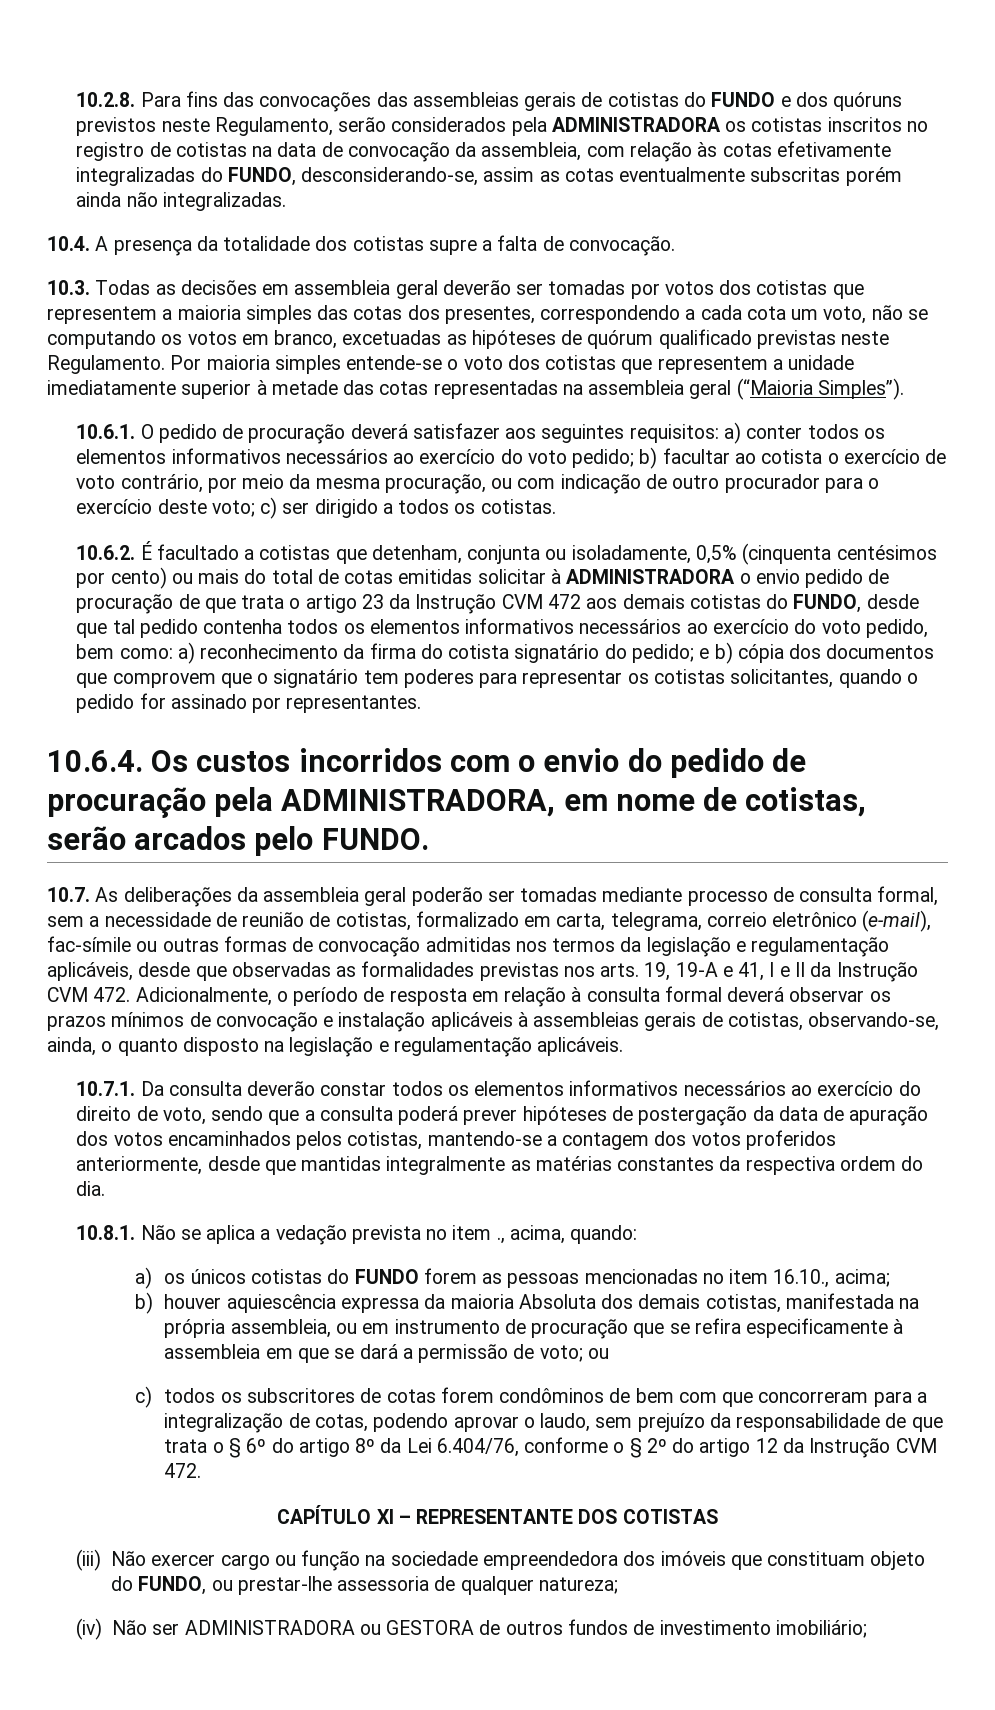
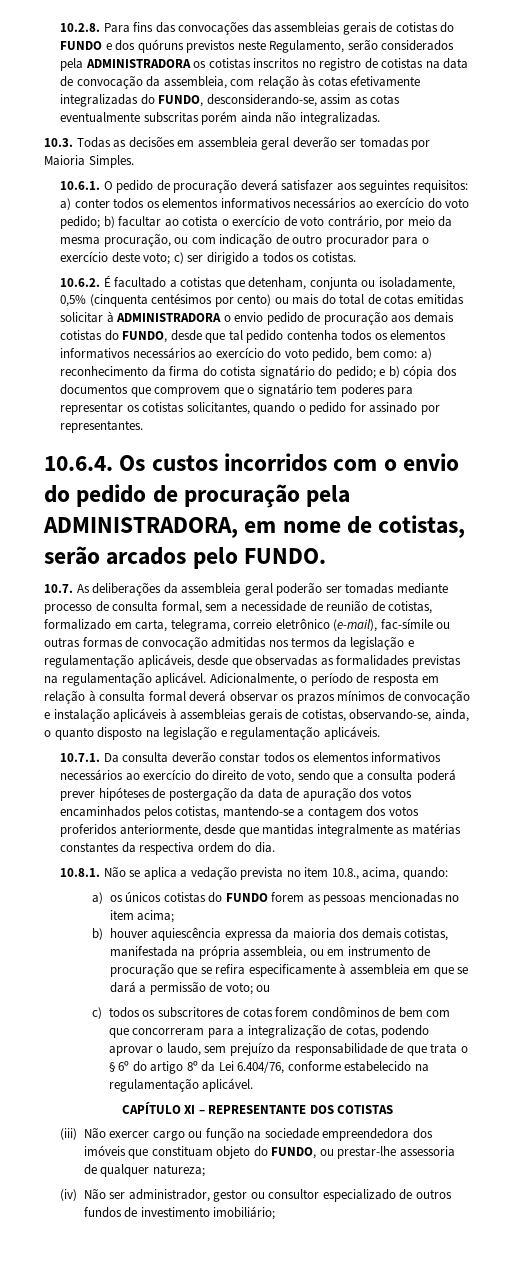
- 10.4. A presença da totalidade dos cotistas supre a falta de convocação.
- 10.3. Todas as decisões em assembleia geral deverão ser tomadas por votos dos cotistas que representem a maioria simples das cotas dos presentes, correspondendo a cada cota um voto, não se computando os votos em branco, excetuadas as hipóteses de quórum qualificado previstas neste Regulamento. Por maioria simples entende-se o voto dos cotistas que representem a unidade imediatamente superior à metade das cotas representadas na assembleia geral (“Maioria Simples”).
+ 10.3. Todas as decisões em assembleia geral deverão ser tomadas por Maioria Simples.
- 10.6.2. É facultado a cotistas que detenham, conjunta ou isoladamente, 0,5% (cinquenta centésimos por cento) ou mais do total de cotas emitidas solicitar à ADMINISTRADORA o envio pedido de procuração de que trata o artigo 23 da Instrução CVM 472 aos demais cotistas do FUNDO, desde que tal pedido contenha todos os elementos informativos necessários ao exercício do voto pedido, bem como:
+ 10.6.2. É facultado a cotistas que detenham, conjunta ou isoladamente, 0,5% (cinquenta centésimos por cento) ou mais do total de cotas emitidas solicitar à ADMINISTRADORA o envio pedido de procuração aos demais cotistas do FUNDO, desde que tal pedido contenha todos os elementos informativos necessários ao exercício do voto pedido, bem como:
- 10.7. As deliberações da assembleia geral poderão ser tomadas mediante processo de consulta formal, sem a necessidade de reunião de cotistas, formalizado em carta, telegrama, correio eletrônico (e-mail), fac-símile ou outras formas de convocação admitidas nos termos da legislação e regulamentação aplicáveis, desde que observadas as formalidades previstas nos arts. 19, 19-A e 41, I e II da Instrução CVM 472. Adicionalmente, o período de resposta em relação à consulta formal deverá observar os prazos mínimos de convocação e instalação aplicáveis à assembleias gerais de cotistas, observando-se, ainda, o quanto disposto na legislação e regulamentação aplicáveis.
+ 10.7. As deliberações da assembleia geral poderão ser tomadas mediante processo de consulta formal, sem a necessidade de reunião de cotistas, formalizado em carta, telegrama, correio eletrônico (e-mail), fac-símile ou outras formas de convocação admitidas nos termos da legislação e regulamentação aplicáveis, desde que observadas as formalidades previstas na regulamentação aplicável. Adicionalmente, o período de resposta em relação à consulta formal deverá observar os prazos mínimos de convocação e instalação aplicáveis à assembleias gerais de cotistas, observando-se, ainda, o quanto disposto na legislação e regulamentação aplicáveis.
- 10.8.1. Não se aplica a vedação prevista no item ., acima, quando:
+ 10.8.1. Não se aplica a vedação prevista no item 10.8., acima, quando:
- a) os únicos cotistas do FUNDO forem as pessoas mencionadas no item 16.10., acima;
+ a) os únicos cotistas do FUNDO forem as pessoas mencionadas no item acima;
- b) houver aquiescência expressa da maioria Absoluta dos demais cotistas, manifestada na própria assembleia, ou em instrumento de procuração que se refira especificamente à assembleia em que se dará a permissão de voto; ou
+ b) houver aquiescência expressa da maioria dos demais cotistas, manifestada na própria assembleia, ou em instrumento de procuração que se refira especificamente à assembleia em que se dará a permissão de voto; ou
- c) todos os subscritores de cotas forem condôminos de bem com que concorreram para a integralização de cotas, podendo aprovar o laudo, sem prejuízo da responsabilidade de que trata o § 6º do artigo 8º da Lei 6.404/76, conforme o § 2º do artigo 12 da Instrução CVM 472.
+ c) todos os subscritores de cotas forem condôminos de bem com que concorreram para a integralização de cotas, podendo aprovar o laudo, sem prejuízo da responsabilidade de que trata o § 6º do artigo 8º da Lei 6.404/76, conforme estabelecido na regulamentação aplicável.
- (iv) Não ser ADMINISTRADORA ou GESTORA de outros fundos de investimento imobiliário;
+ (iv) Não ser administrador, gestor ou consultor especializado de outros fundos de investimento imobiliário;

